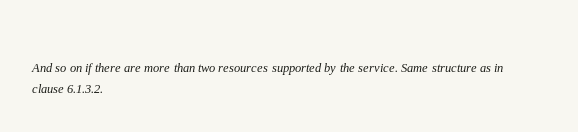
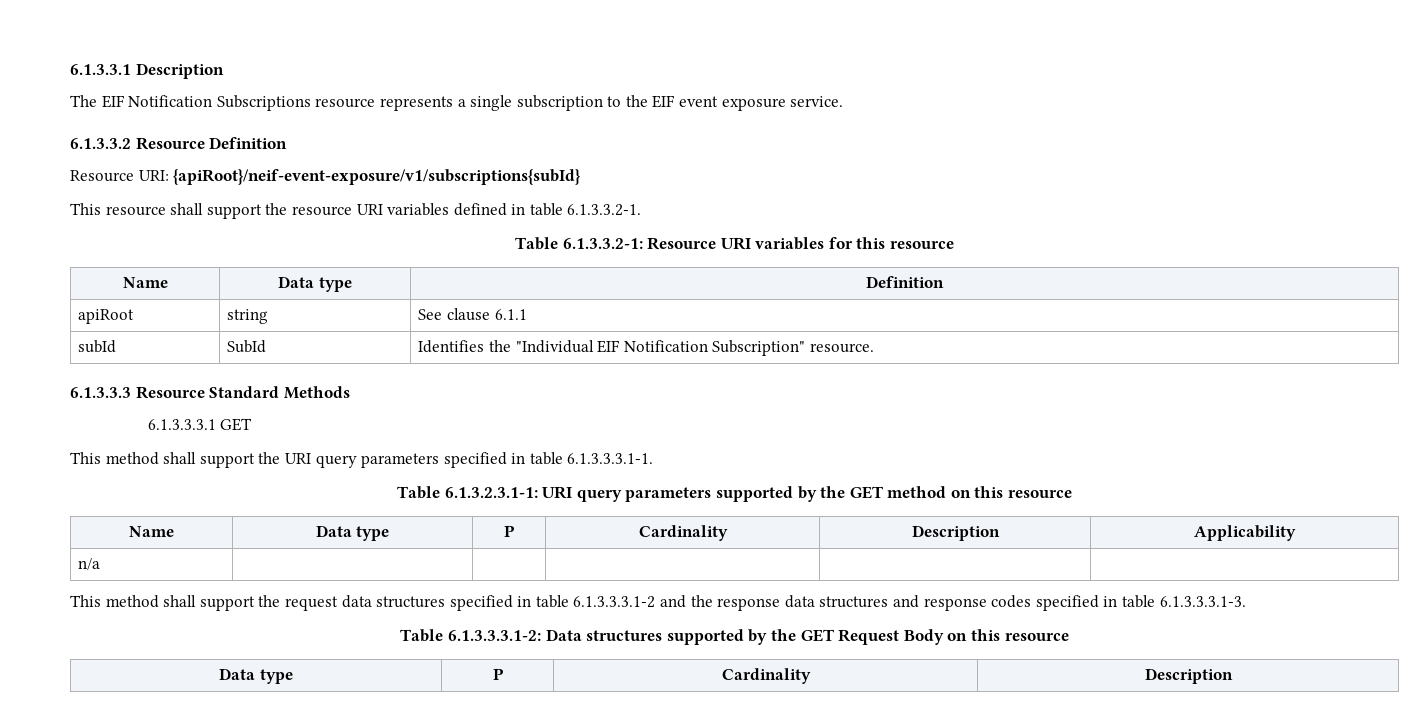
- And so on if there are more than two resources supported by the service. Same structure as in clause 6.1.3.2.
+ 6.1.3.3.1 Description
+ The EIF Notification Subscriptions resource represents a single subscription to the EIF event exposure service.
+ 6.1.3.3.2 Resource Definition
+ Resource URI: {apiRoot}/neif-event-exposure/v1/subscriptions{subId}
+ This resource shall support the resource URI variables defined in table 6.1.3.3.2-1.
+ Table 6.1.3.3.2-1: Resource URI variables for this resource
+ Name | Data type | Definition
+ apiRoot | string | See clause 6.1.1
+ subId | SubId | Identifies the "Individual EIF Notification Subscription" resource.
+ 6.1.3.3.3 Resource Standard Methods
+ 6.1.3.3.3.1 GET
+ This method shall support the URI query parameters specified in table 6.1.3.3.3.1-1.
+ Table 6.1.3.2.3.1-1: URI query parameters supported by the GET method on this resource
+ Name | Data type | P | Cardinality | Description | Applicability
+ n/a | | | | |
+ This method shall support the request data structures specified in table 6.1.3.3.3.1-2 and the response data structures and response codes specified in table 6.1.3.3.3.1-3.
+ Table 6.1.3.3.3.1-2: Data structures supported by the GET Request Body on this resource
+ Data type | P | Cardinality | Description

